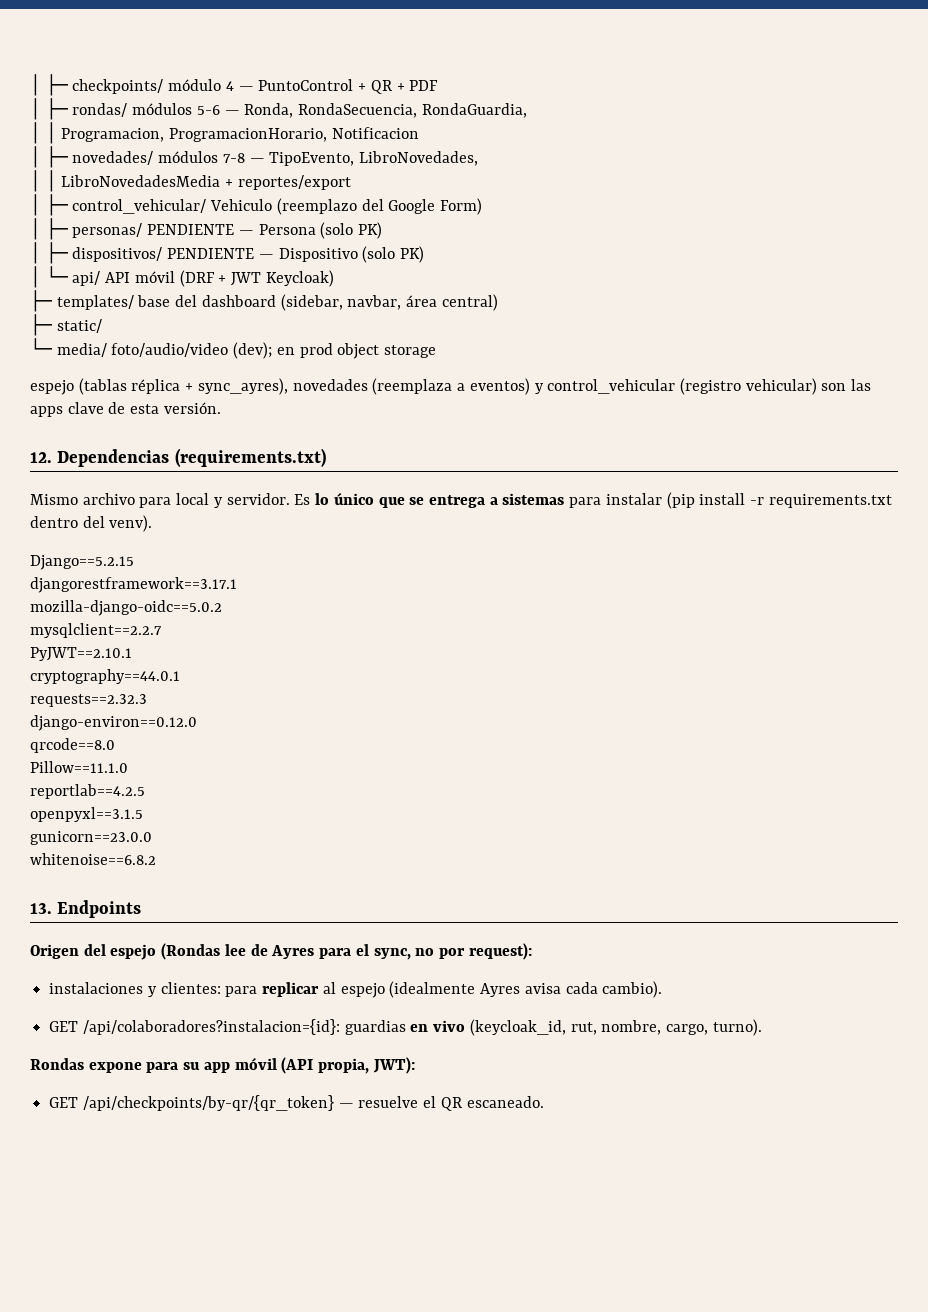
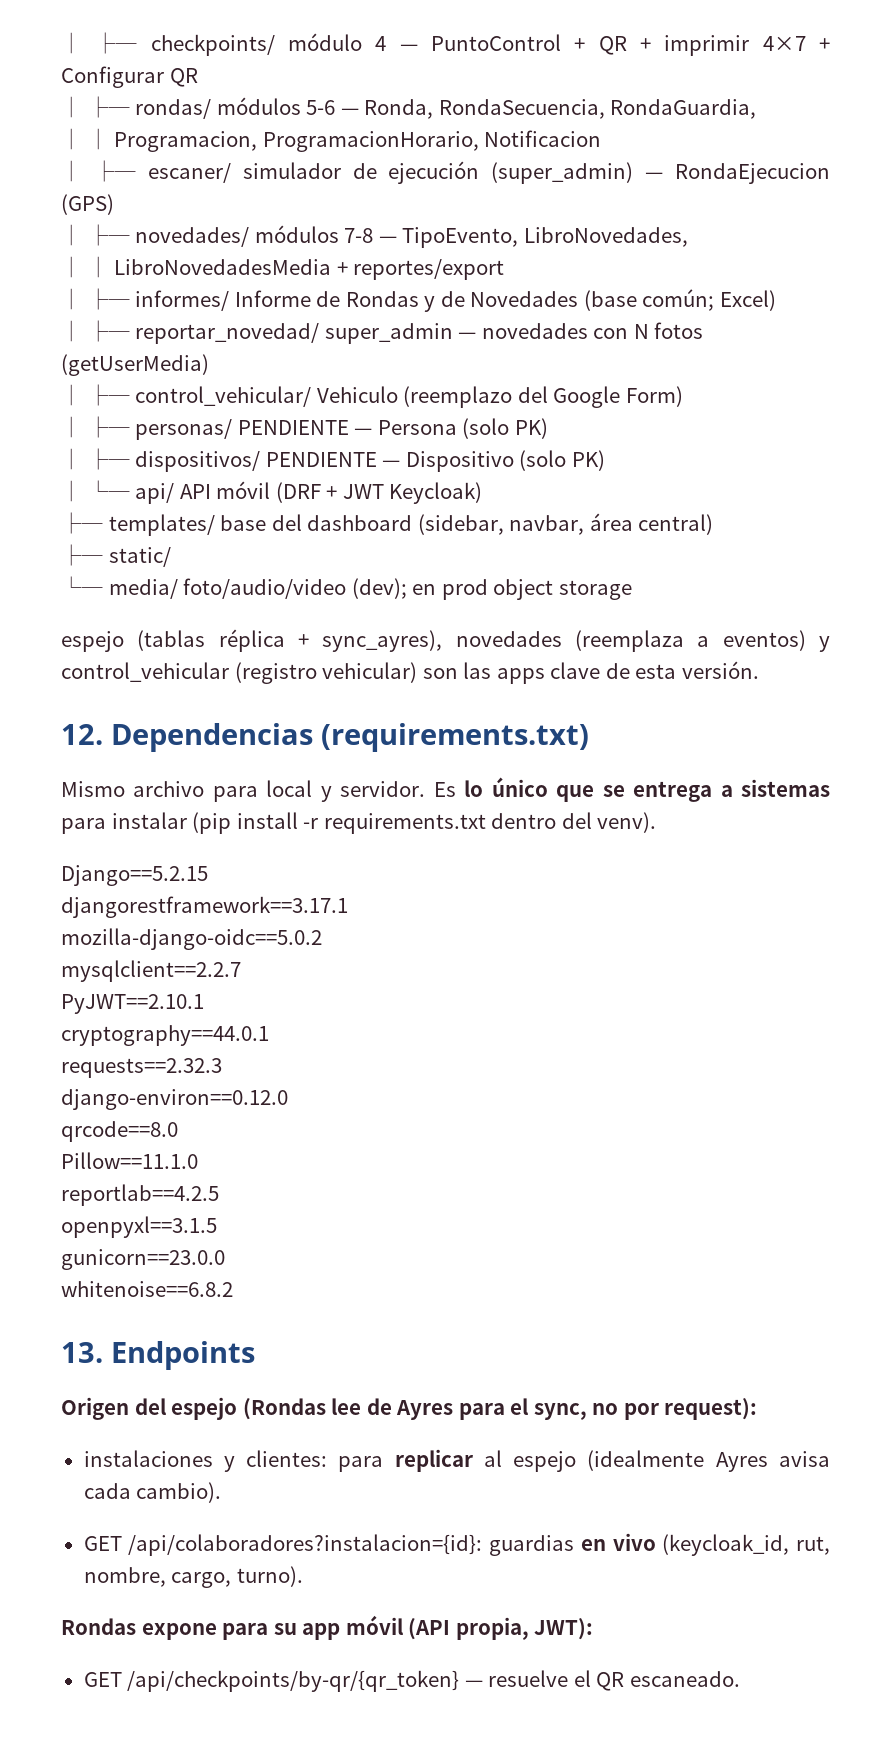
- │ ├─ checkpoints/ módulo 4 — PuntoControl + QR + PDF
+ │ ├─ checkpoints/ módulo 4 — PuntoControl + QR + imprimir 4×7 + Configurar QR
+ │ ├─ escaner/ simulador de ejecución (super_admin) — RondaEjecucion (GPS)
+ │ ├─ informes/ Informe de Rondas y de Novedades (base común; Excel)
+ │ ├─ reportar_novedad/ super_admin — novedades con N fotos (getUserMedia)

